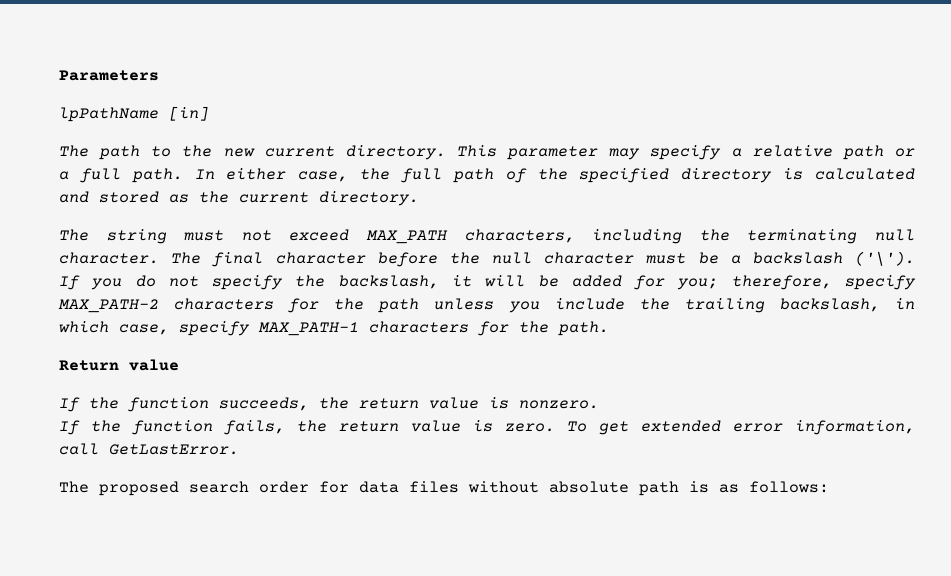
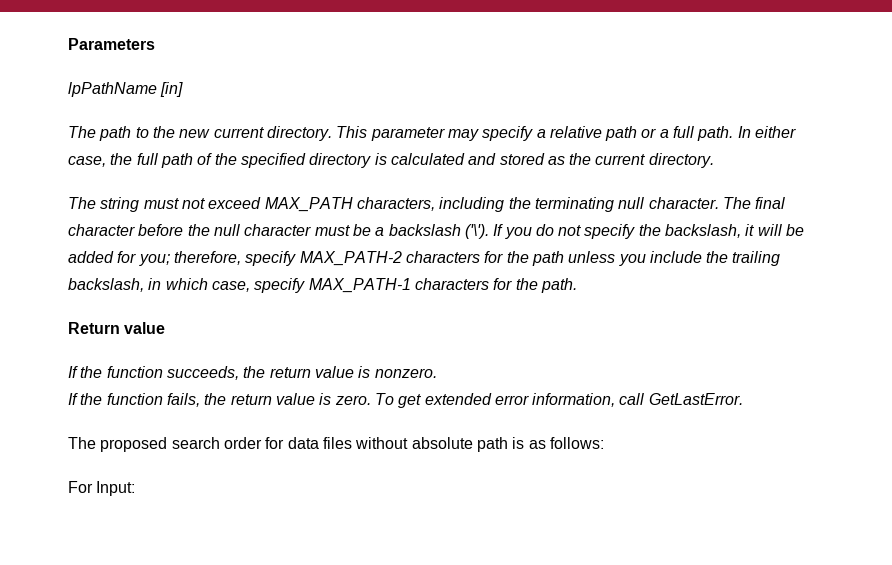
+ For Input:

